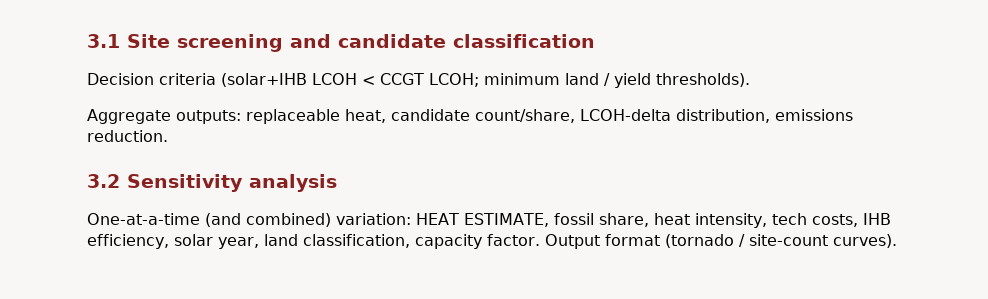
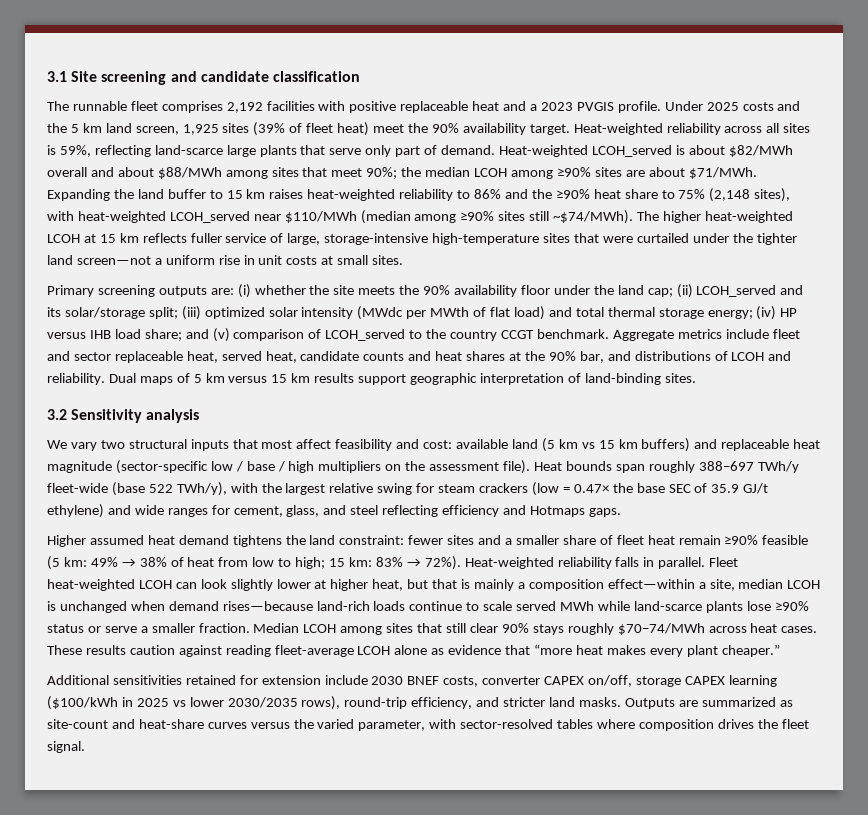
- Decision criteria (solar+IHB LCOH < CCGT LCOH; minimum land / yield thresholds).
- Aggregate outputs: replaceable heat, candidate count/share, LCOH-delta distribution, emissions reduction.
+ The runnable fleet comprises 2,192 facilities with positive replaceable heat and a 2023 PVGIS profile. Under 2025 costs and the 5 km land screen, 1,925 sites (39% of fleet heat) meet the 90% availability target. Heat-weighted reliability across all sites is 59%, reflecting land-scarce large plants that serve only part of demand. Heat-weighted LCOH_served is about $82/MWh overall and about $88/MWh among sites that meet 90%; the median LCOH among ≥90% sites are about $71/MWh. Expanding the land buffer to 15 km raises heat-weighted reliability to 86% and the ≥90% heat share to 75% (2,148 sites), with heat-weighted LCOH_served near $110/MWh (median among ≥90% sites still ~$74/MWh). The higher heat-weighted LCOH at 15 km reflects fuller service of large, storage-intensive high-temperature sites that were curtailed under the tighter land screen—not a uniform rise in unit costs at small sites.
+ Primary screening outputs are: (i) whether the site meets the 90% availability floor under the land cap; (ii) LCOH_served and its solar/storage split; (iii) optimized solar intensity (MWdc per MWth of flat load) and total thermal storage energy; (iv) HP versus IHB load share; and (v) comparison of LCOH_served to the country CCGT benchmark. Aggregate metrics include fleet and sector replaceable heat, served heat, candidate counts and heat shares at the 90% bar, and distributions of LCOH and reliability. Dual maps of 5 km versus 15 km results support geographic interpretation of land-binding sites.
  3.2 Sensitivity analysis
- One-at-a-time (and combined) variation: HEAT ESTIMATE, fossil share, heat intensity, tech costs, IHB efficiency, solar year, land classification, capacity factor. Output format (tornado / site-count curves).
+ We vary two structural inputs that most affect feasibility and cost: available land (5 km vs 15 km buffers) and replaceable heat magnitude (sector-specific low / base / high multipliers on the assessment file). Heat bounds span roughly 388–697 TWh/y fleet-wide (base 522 TWh/y), with the largest relative swing for steam crackers (low = 0.47× the base SEC of 35.9 GJ/t ethylene) and wide ranges for cement, glass, and steel reflecting efficiency and Hotmaps gaps.
+ Higher assumed heat demand tightens the land constraint: fewer sites and a smaller share of fleet heat remain ≥90% feasible (5 km: 49% → 38% of heat from low to high; 15 km: 83% → 72%). Heat-weighted reliability falls in parallel. Fleet heat-weighted LCOH can look slightly lower at higher heat, but that is mainly a composition effect—within a site, median LCOH is unchanged when demand rises—because land-rich loads continue to scale served MWh while land-scarce plants lose ≥90% status or serve a smaller fraction. Median LCOH among sites that still clear 90% stays roughly $70–74/MWh across heat cases. These results caution against reading fleet-average LCOH alone as evidence that “more heat makes every plant cheaper.”
+ Additional sensitivities retained for extension include 2030 BNEF costs, converter CAPEX on/off, storage CAPEX learning ($100/kWh in 2025 vs lower 2030/2035 rows), round-trip efficiency, and stricter land masks. Outputs are summarized as site-count and heat-share curves versus the varied parameter, with sector-resolved tables where composition drives the fleet signal.

